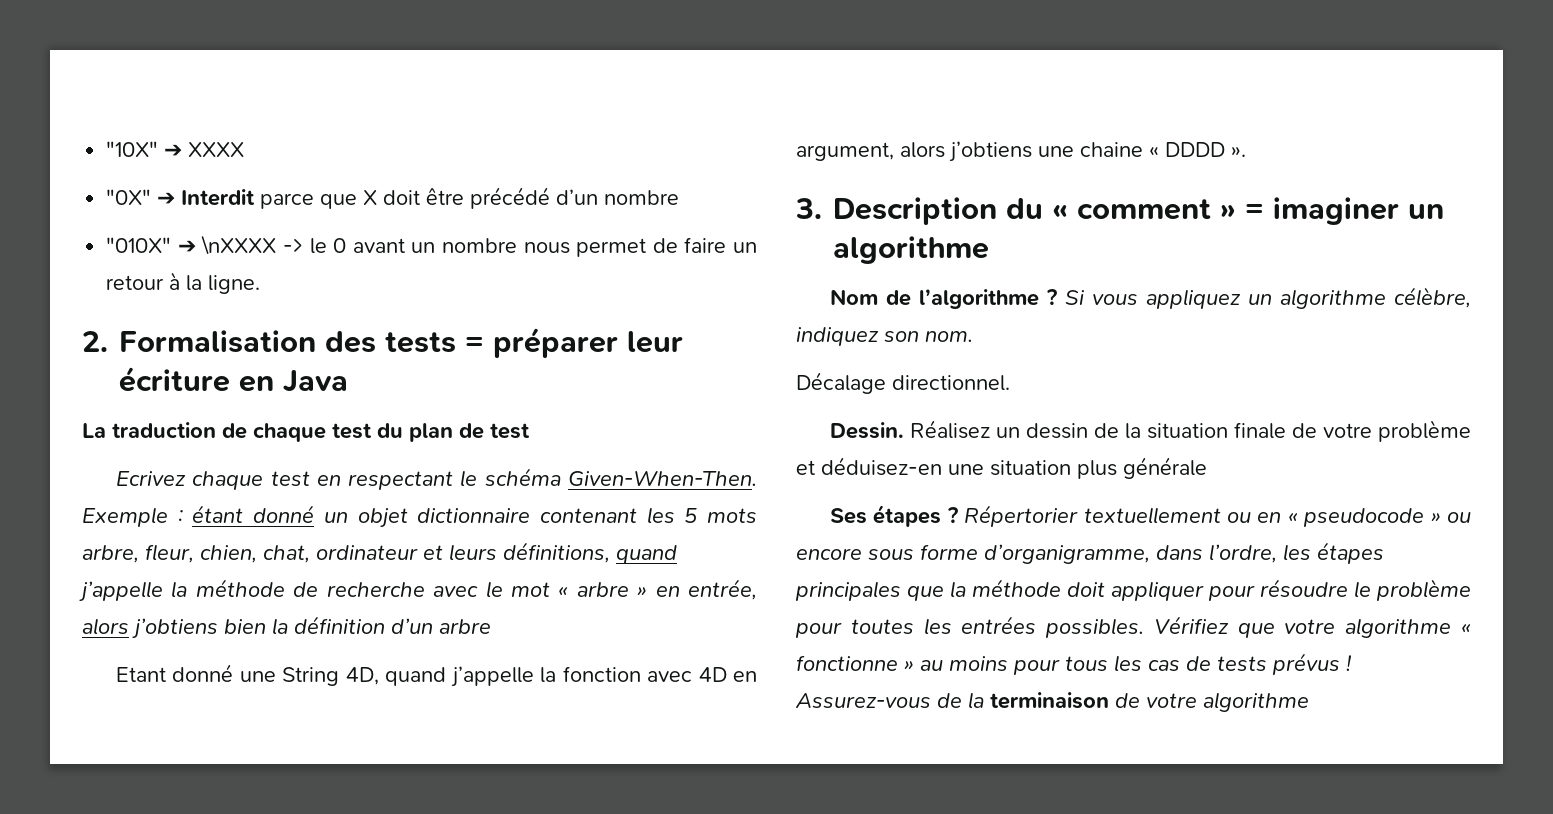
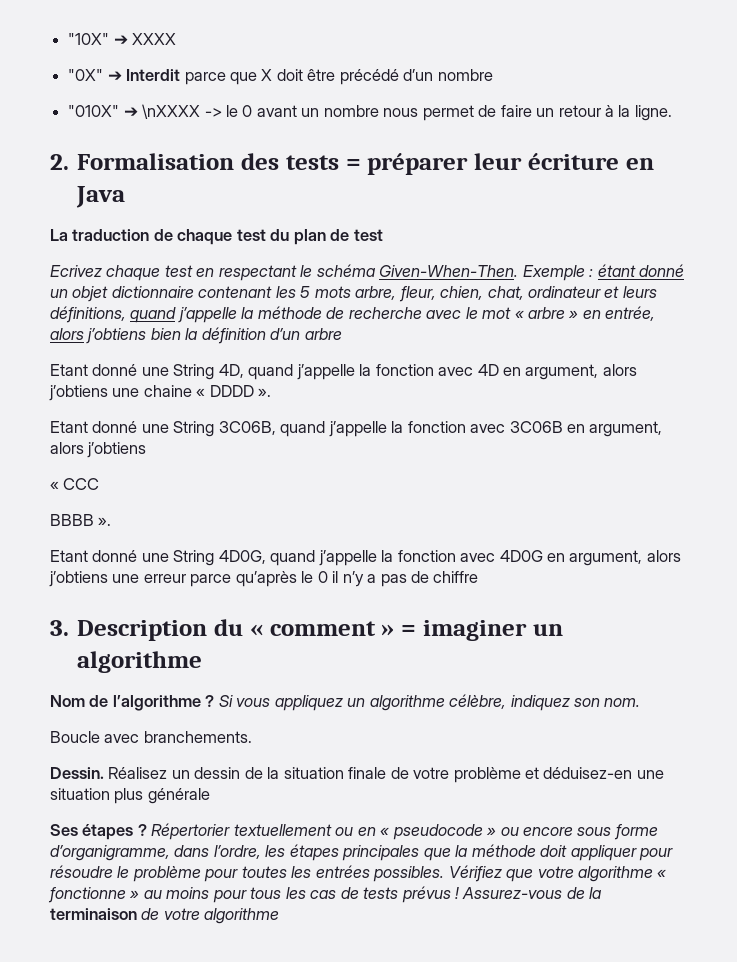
+ Etant donné une String 3C06B, quand j’appelle la fonction avec 3C06B en argument, alors j’obtiens
+ « CCC
+ BBBB ».
+ Etant donné une String 4D0G, quand j’appelle la fonction avec 4D0G en argument, alors j’obtiens une erreur parce qu’après le 0 il n’y a pas de chiffre
- Décalage directionnel.
+ Boucle avec branchements.

